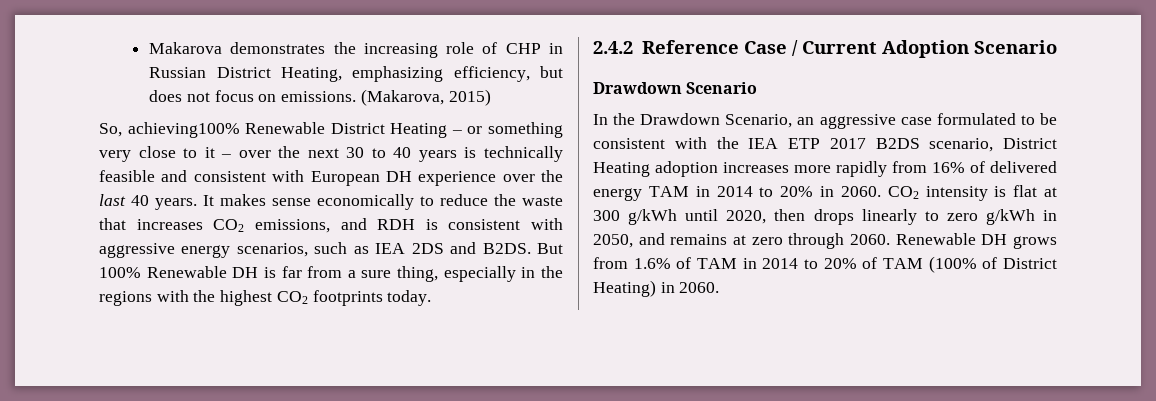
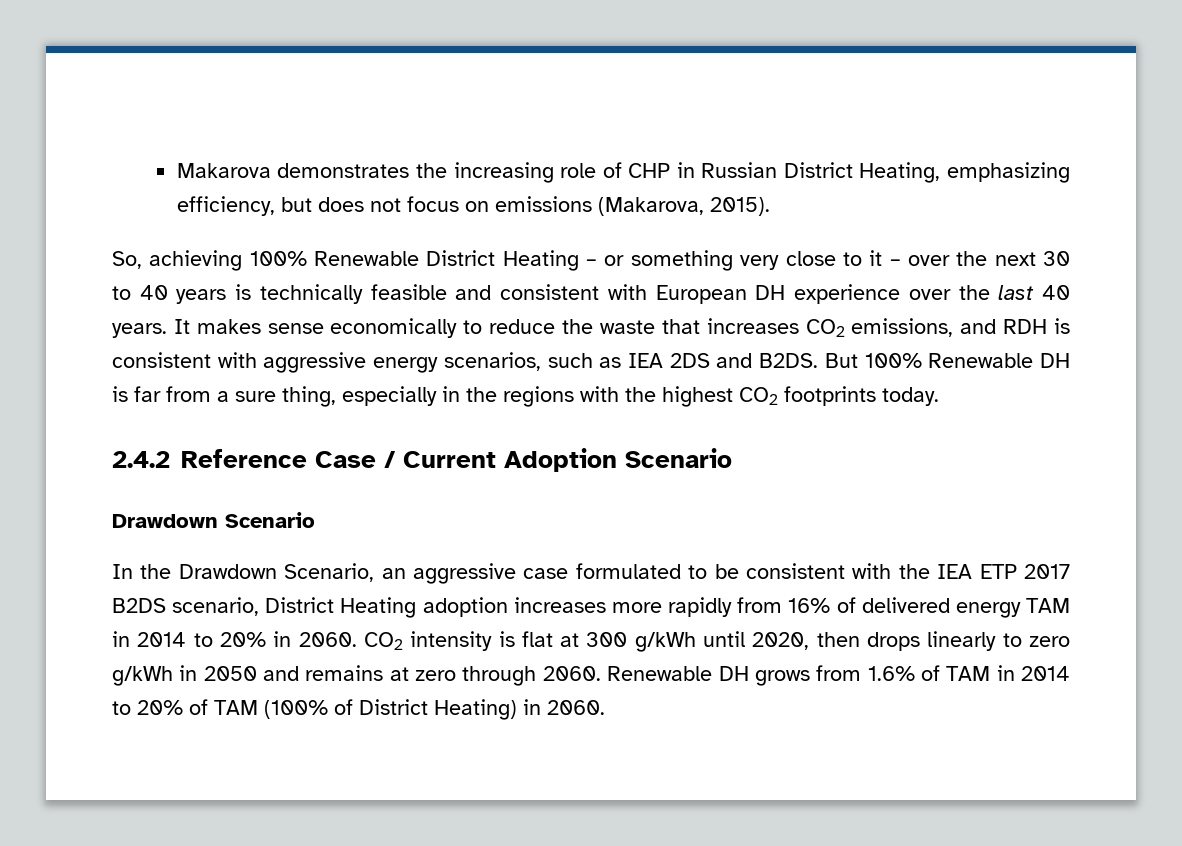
- Makarova demonstrates the increasing role of CHP in Russian District Heating, emphasizing efficiency, but does not focus on emissions. (Makarova, 2015)
+ Makarova demonstrates the increasing role of CHP in Russian District Heating, emphasizing efficiency, but does not focus on emissions (Makarova, 2015).
- So, achieving100% Renewable District Heating – or something very close to it – over the next 30 to 40 years is technically feasible and consistent with European DH experience over the last 40 years.
+ So, achieving 100% Renewable District Heating – or something very close to it – over the next 30 to 40 years is technically feasible and consistent with European DH experience over the last 40 years.
- CO2 intensity is flat at 300 g/kWh until 2020, then drops linearly to zero g/kWh in 2050, and remains at zero through 2060.
+ CO2 intensity is flat at 300 g/kWh until 2020, then drops linearly to zero g/kWh in 2050 and remains at zero through 2060.

